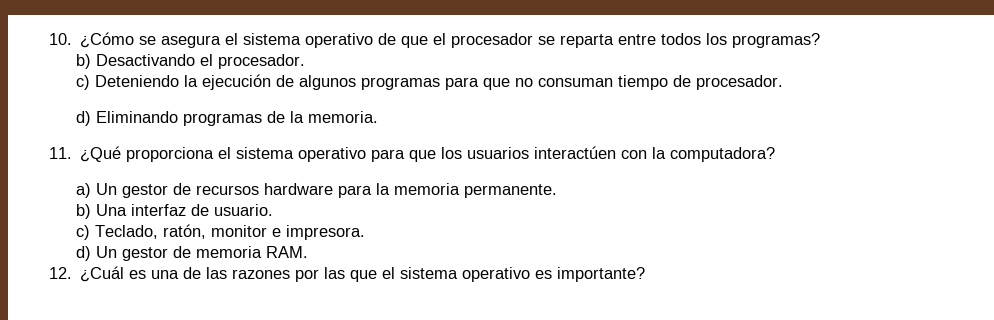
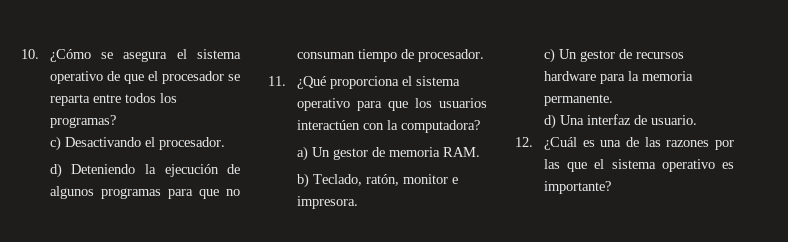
- b) Desactivando el procesador.
+ c) Desactivando el procesador.
- c) Deteniendo la ejecución de algunos programas para que no consuman tiempo de procesador.
+ d) Deteniendo la ejecución de algunos programas para que no consuman tiempo de procesador.
- d) Eliminando programas de la memoria.
- a) Un gestor de recursos hardware para la memoria permanente.
+ a) Un gestor de memoria RAM.
+ b) Teclado, ratón, monitor e impresora.
+ c) Un gestor de recursos hardware para la memoria permanente.
- b) Una interfaz de usuario.
+ d) Una interfaz de usuario.
- c) Teclado, ratón, monitor e impresora.
- d) Un gestor de memoria RAM.

